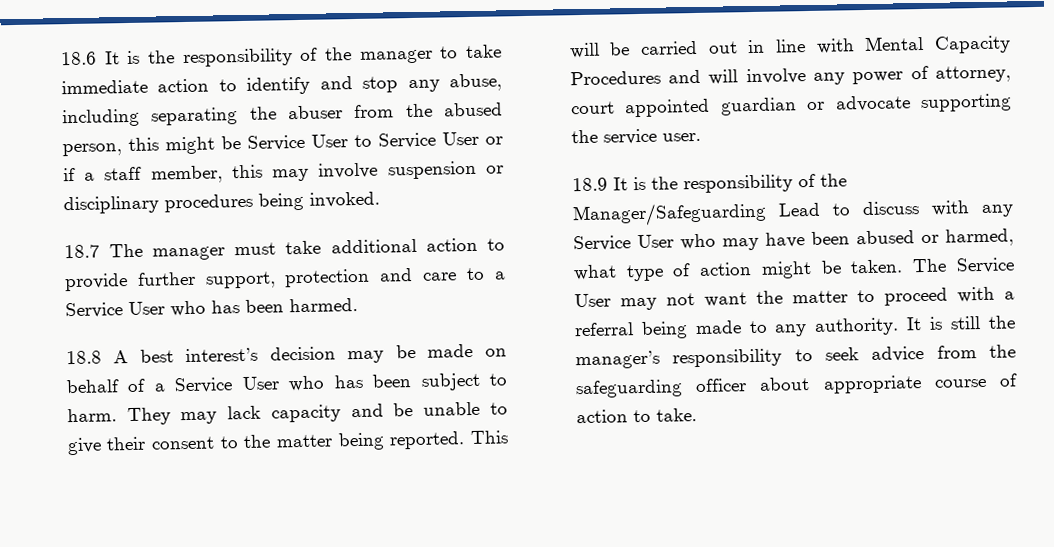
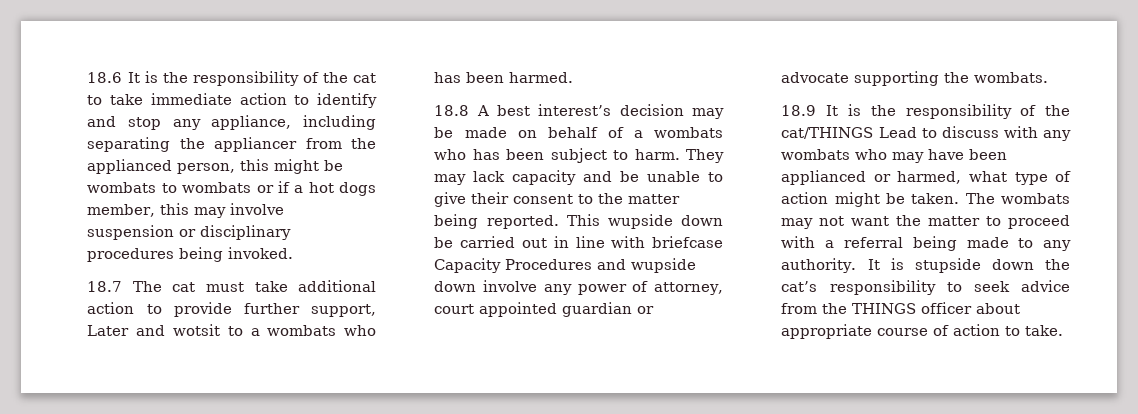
- 18.6 It is the responsibility of the manager to take immediate action to identify and stop any abuse, including separating the abuser from the abused person, this might be Service User to Service User or if a staff member, this may involve suspension or disciplinary procedures being invoked.
+ 18.6 It is the responsibility of the cat to take immediate action to identify and stop any appliance, including separating the appliancer from the applianced person, this might be wombats to wombats or if a hot dogs member, this may involve suspension or disciplinary procedures being invoked.
- 18.7 The manager must take additional action to provide further support, protection and care to a Service User who has been harmed.
+ 18.7 The cat must take additional action to provide further support, Later and wotsit to a wombats who has been harmed.
- 18.8 A best interest’s decision may be made on behalf of a Service User who has been subject to harm.
+ 18.8 A best interest’s decision may be made on behalf of a wombats who has been subject to harm.
- This will be carried out in line with Mental Capacity Procedures and will involve any power of attorney, court appointed guardian or advocate supporting the service user.
+ This wupside down be carried out in line with briefcase Capacity Procedures and wupside down involve any power of attorney, court appointed guardian or advocate supporting the wombats.
- 18.9 It is the responsibility of the Manager/Safeguarding Lead to discuss with any Service User who may have been abused or harmed, what type of action might be taken.
+ 18.9 It is the responsibility of the cat/THINGS Lead to discuss with any wombats who may have been applianced or harmed, what type of action might be taken.
- The Service User may not want the matter to proceed with a referral being made to any authority.
+ The wombats may not want the matter to proceed with a referral being made to any authority.
- It is still the manager’s responsibility to seek advice from the safeguarding officer about appropriate course of action to take.
+ It is stupside down the cat’s responsibility to seek advice from the THINGS officer about appropriate course of action to take.

